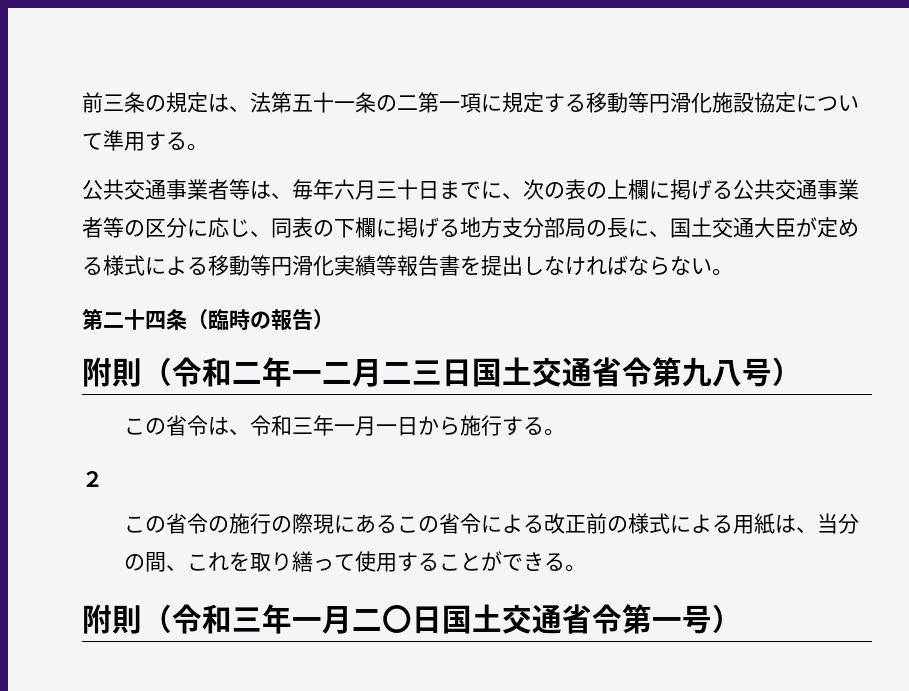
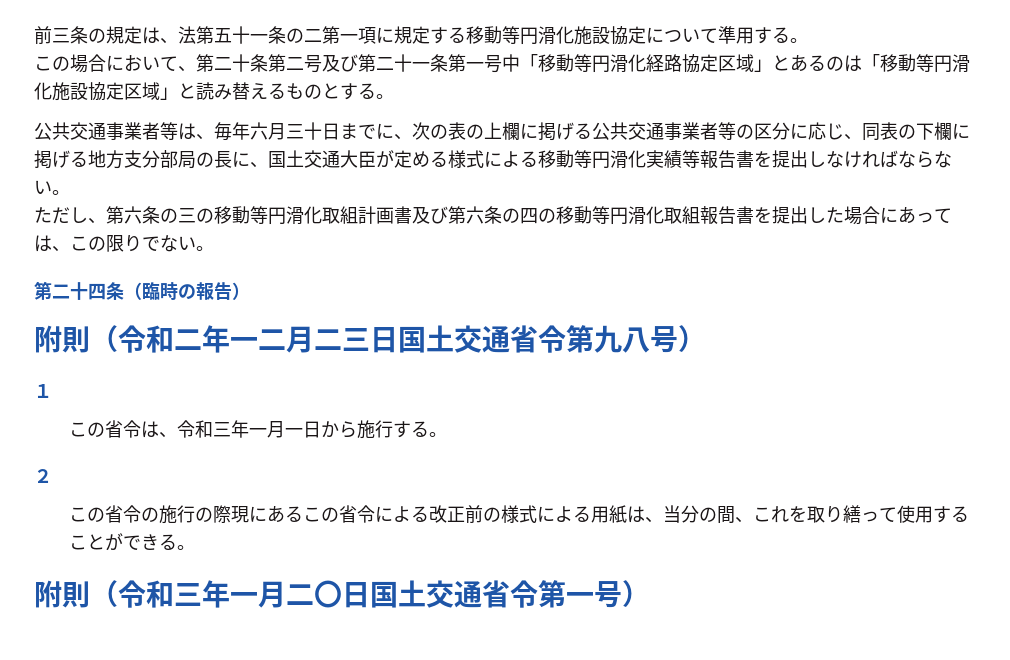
+ この場合において、第二十条第二号及び第二十一条第一号中「移動等円滑化経路協定区域」とあるのは「移動等円滑化施設協定区域」と読み替えるものとする。
+ ただし、第六条の三の移動等円滑化取組計画書及び第六条の四の移動等円滑化取組報告書を提出した場合にあっては、この限りでない。
+ １

